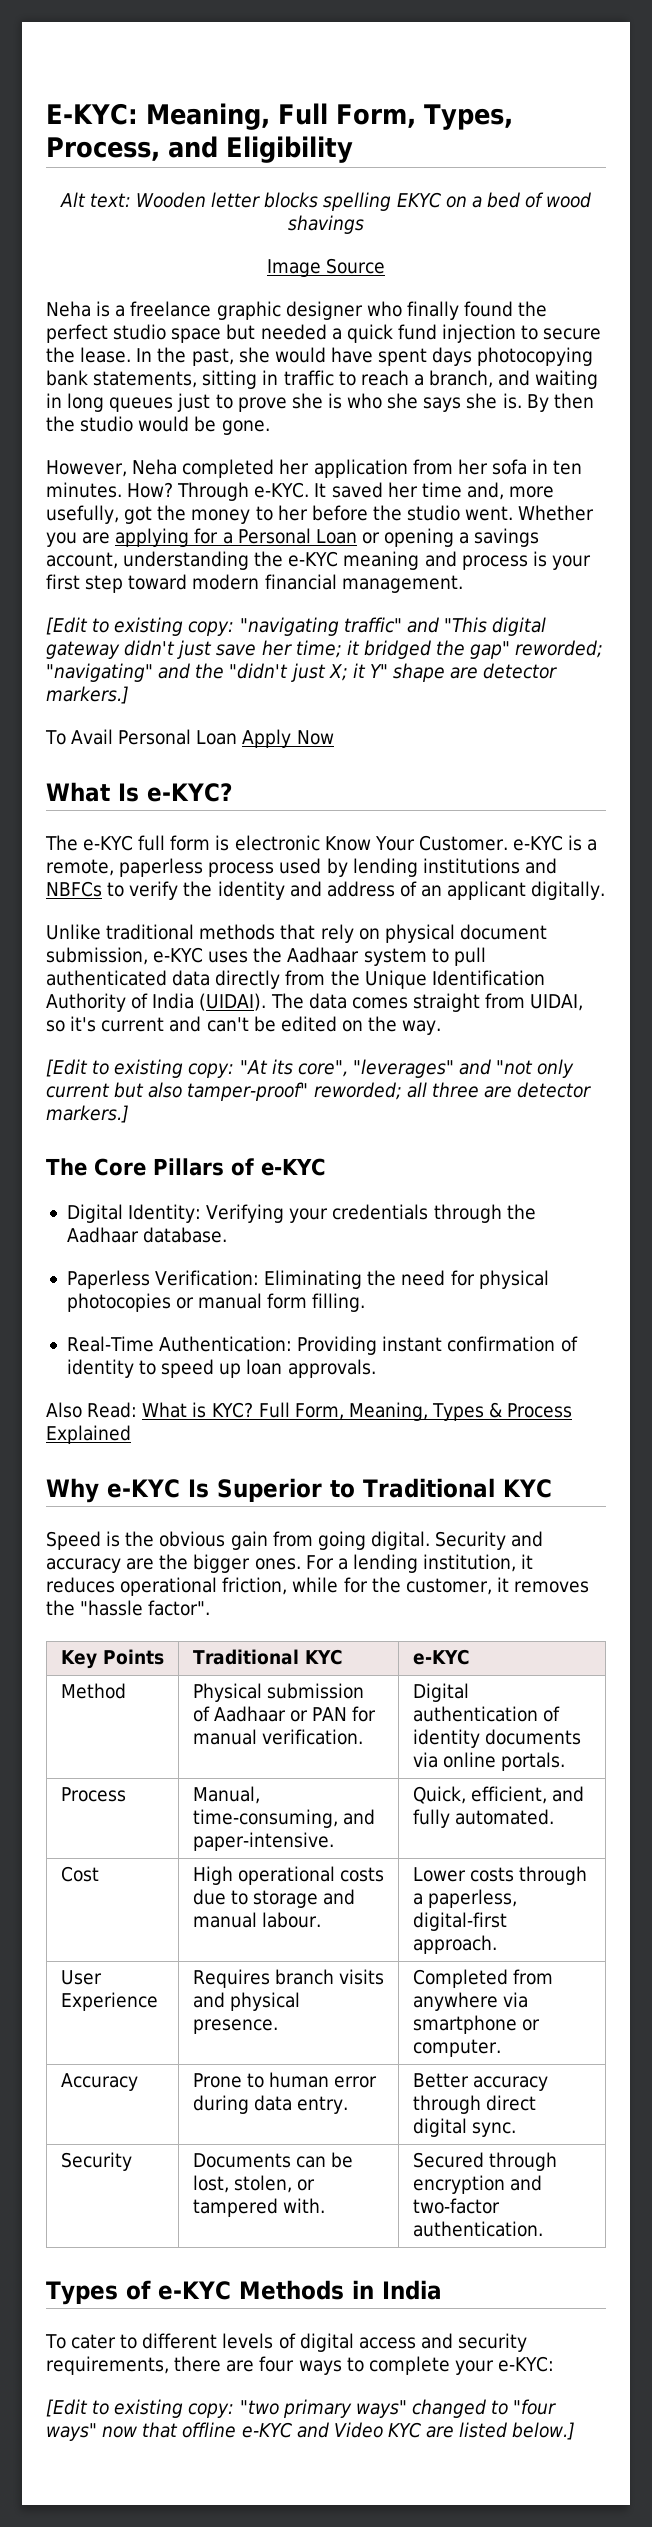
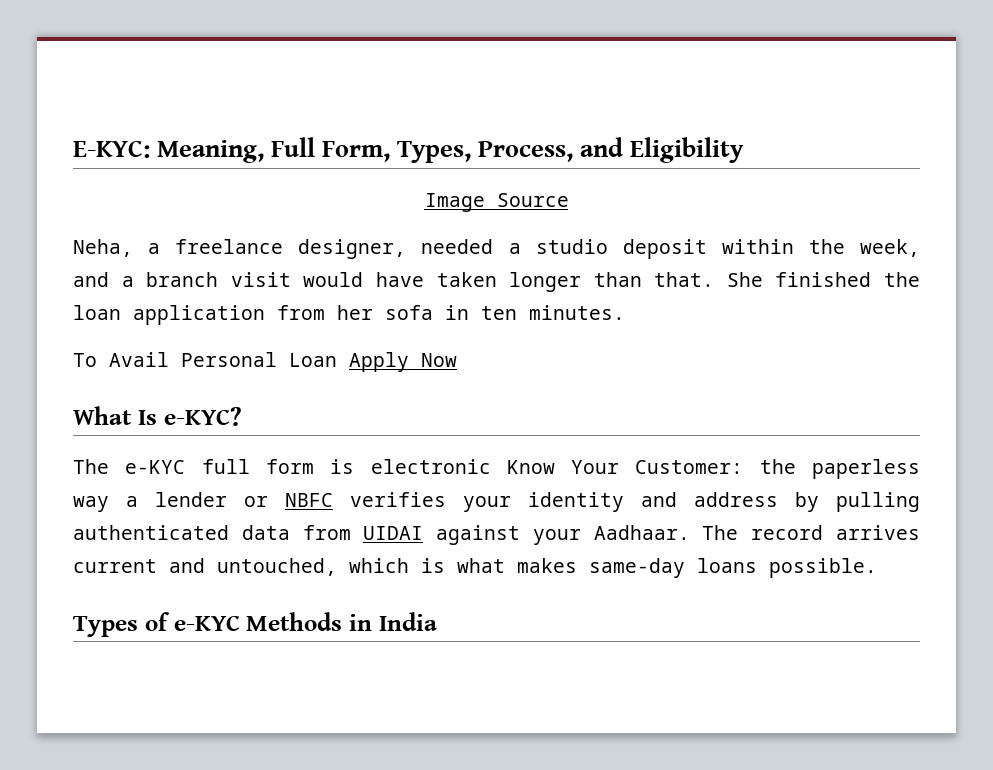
- Alt text: Wooden letter blocks spelling EKYC on a bed of wood shavings
  Image Source
- Neha is a freelance graphic designer who finally found the perfect studio space but needed a quick fund injection to secure the lease. In the past, she would have spent days photocopying bank statements, sitting in traffic to reach a branch, and waiting in long queues just to prove she is who she says she is. By then the studio would be gone.
- However, Neha completed her application from her sofa in ten minutes. How? Through e-KYC. It saved her time and, more usefully, got the money to her before the studio went. Whether you are applying for a Personal Loan or opening a savings account, understanding the e-KYC meaning and process is your first step toward modern financial management.
- [Edit to existing copy: "navigating traffic" and "This digital gateway didn't just save her time; it bridged the gap" reworded; "navigating" and the "didn't just X; it Y" shape are detector markers.]
+ Neha, a freelance designer, needed a studio deposit within the week, and a branch visit would have taken longer than that. She finished the loan application from her sofa in ten minutes.
- The e-KYC full form is electronic Know Your Customer. e-KYC is a remote, paperless process used by lending institutions and NBFCs to verify the identity and address of an applicant digitally.
- Unlike traditional methods that rely on physical document submission, e-KYC uses the Aadhaar system to pull authenticated data directly from the Unique Identification Authority of India (UIDAI). The data comes straight from UIDAI, so it's current and can't be edited on the way.
- [Edit to existing copy: "At its core", "leverages" and "not only current but also tamper-proof" reworded; all three are detector markers.]
- The Core Pillars of e-KYC
- Digital Identity: Verifying your credentials through the Aadhaar database.
- Paperless Verification: Eliminating the need for physical photocopies or manual form filling.
- Real-Time Authentication: Providing instant confirmation of identity to speed up loan approvals.
- Also Read: What is KYC? Full Form, Meaning, Types & Process Explained
- Why e-KYC Is Superior to Traditional KYC
- Speed is the obvious gain from going digital. Security and accuracy are the bigger ones. For a lending institution, it reduces operational friction, while for the customer, it removes the "hassle factor".
- Key Points | Traditional KYC | e-KYC
- Method | Physical submission of Aadhaar or PAN for manual verification. | Digital authentication of identity documents via online portals.
- Process | Manual, time-consuming, and paper-intensive. | Quick, efficient, and fully automated.
- Cost | High operational costs due to storage and manual labour. | Lower costs through a paperless, digital-first approach.
- User Experience | Requires branch visits and physical presence. | Completed from anywhere via smartphone or computer.
- Accuracy | Prone to human error during data entry. | Better accuracy through direct digital sync.
- Security | Documents can be lost, stolen, or tampered with. | Secured through encryption and two-factor authentication.
+ The e-KYC full form is electronic Know Your Customer: the paperless way a lender or NBFC verifies your identity and address by pulling authenticated data from UIDAI against your Aadhaar. The record arrives current and untouched, which is what makes same-day loans possible.
- To cater to different levels of digital access and security requirements, there are four ways to complete your e-KYC:
- [Edit to existing copy: "two primary ways" changed to "four ways" now that offline e-KYC and Video KYC are listed below.]

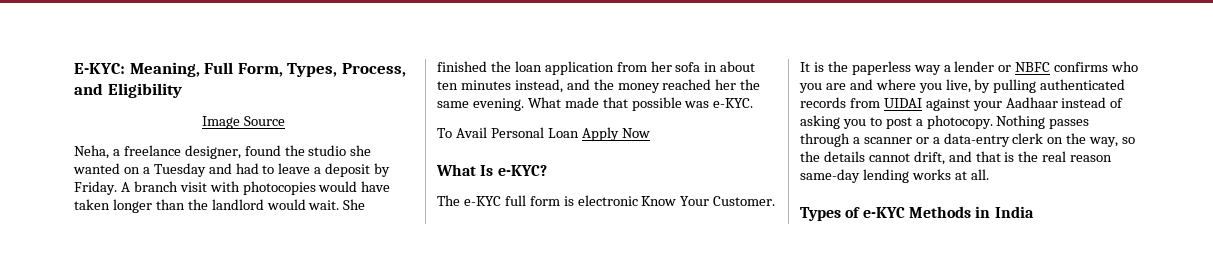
- Neha, a freelance designer, needed a studio deposit within the week, and a branch visit would have taken longer than that.
+ Neha, a freelance designer, found the studio she wanted on a Tuesday and had to leave a deposit by Friday. A branch visit with photocopies would have taken longer than the landlord would wait.
- She finished the loan application from her sofa in ten minutes.
+ She finished the loan application from her sofa in about ten minutes instead, and the money reached her the same evening. What made that possible was e-KYC.
- The e-KYC full form is electronic Know Your Customer: the paperless way a lender or NBFC verifies your identity and address by pulling authenticated data from UIDAI against your Aadhaar. The record arrives current and untouched, which is what makes same-day loans possible.
+ The e-KYC full form is electronic Know Your Customer. It is the paperless way a lender or NBFC confirms who you are and where you live, by pulling authenticated records from UIDAI against your Aadhaar instead of asking you to post a photocopy. Nothing passes through a scanner or a data-entry clerk on the way, so the details cannot drift, and that is the real reason same-day lending works at all.

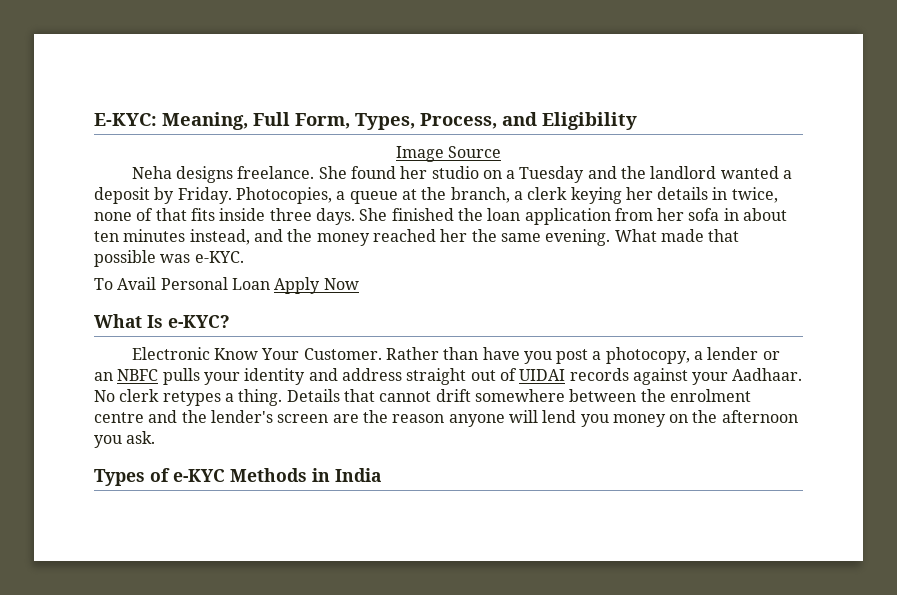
- Neha, a freelance designer, found the studio she wanted on a Tuesday and had to leave a deposit by Friday.
+ Neha designs freelance. She found her studio on a Tuesday and the landlord wanted a deposit by Friday.
- A branch visit with photocopies would have taken longer than the landlord would wait.
+ Photocopies, a queue at the branch, a clerk keying her details in twice, none of that fits inside three days.
- The e-KYC full form is electronic Know Your Customer. It is the paperless way a lender or NBFC confirms who you are and where you live, by pulling authenticated records from UIDAI against your Aadhaar instead of asking you to post a photocopy. Nothing passes through a scanner or a data-entry clerk on the way, so the details cannot drift, and that is the real reason same-day lending works at all.
+ Electronic Know Your Customer. Rather than have you post a photocopy, a lender or an NBFC pulls your identity and address straight out of UIDAI records against your Aadhaar. No clerk retypes a thing. Details that cannot drift somewhere between the enrolment centre and the lender's screen are the reason anyone will lend you money on the afternoon you ask.

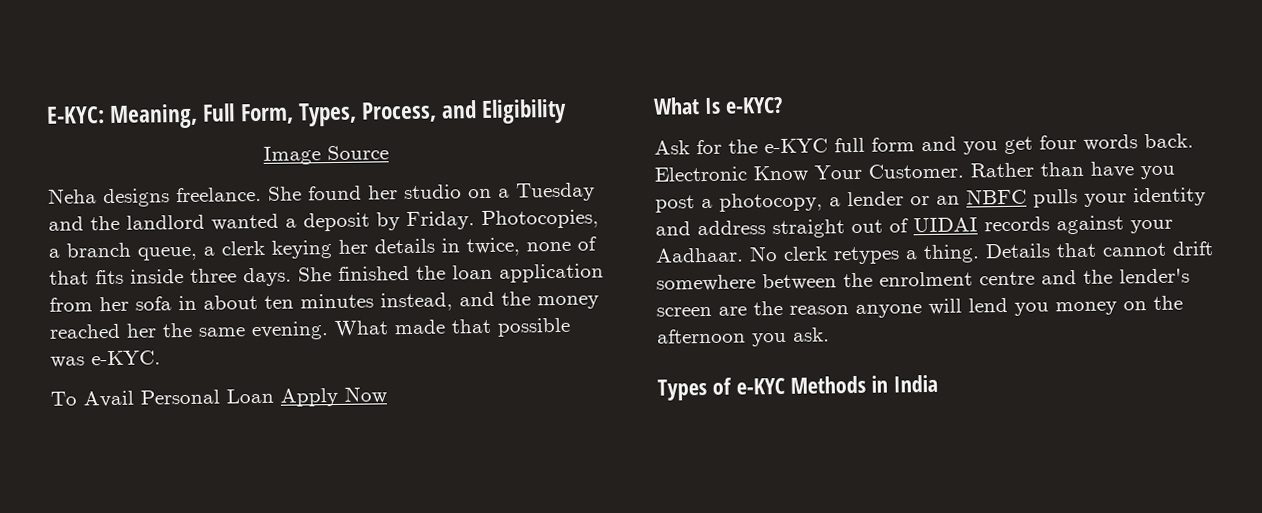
- Photocopies, a queue at the branch, a clerk keying her details in twice, none of that fits inside three days.
+ Photocopies, a branch queue, a clerk keying her details in twice, none of that fits inside three days.
+ Ask for the e-KYC full form and you get four words back.

